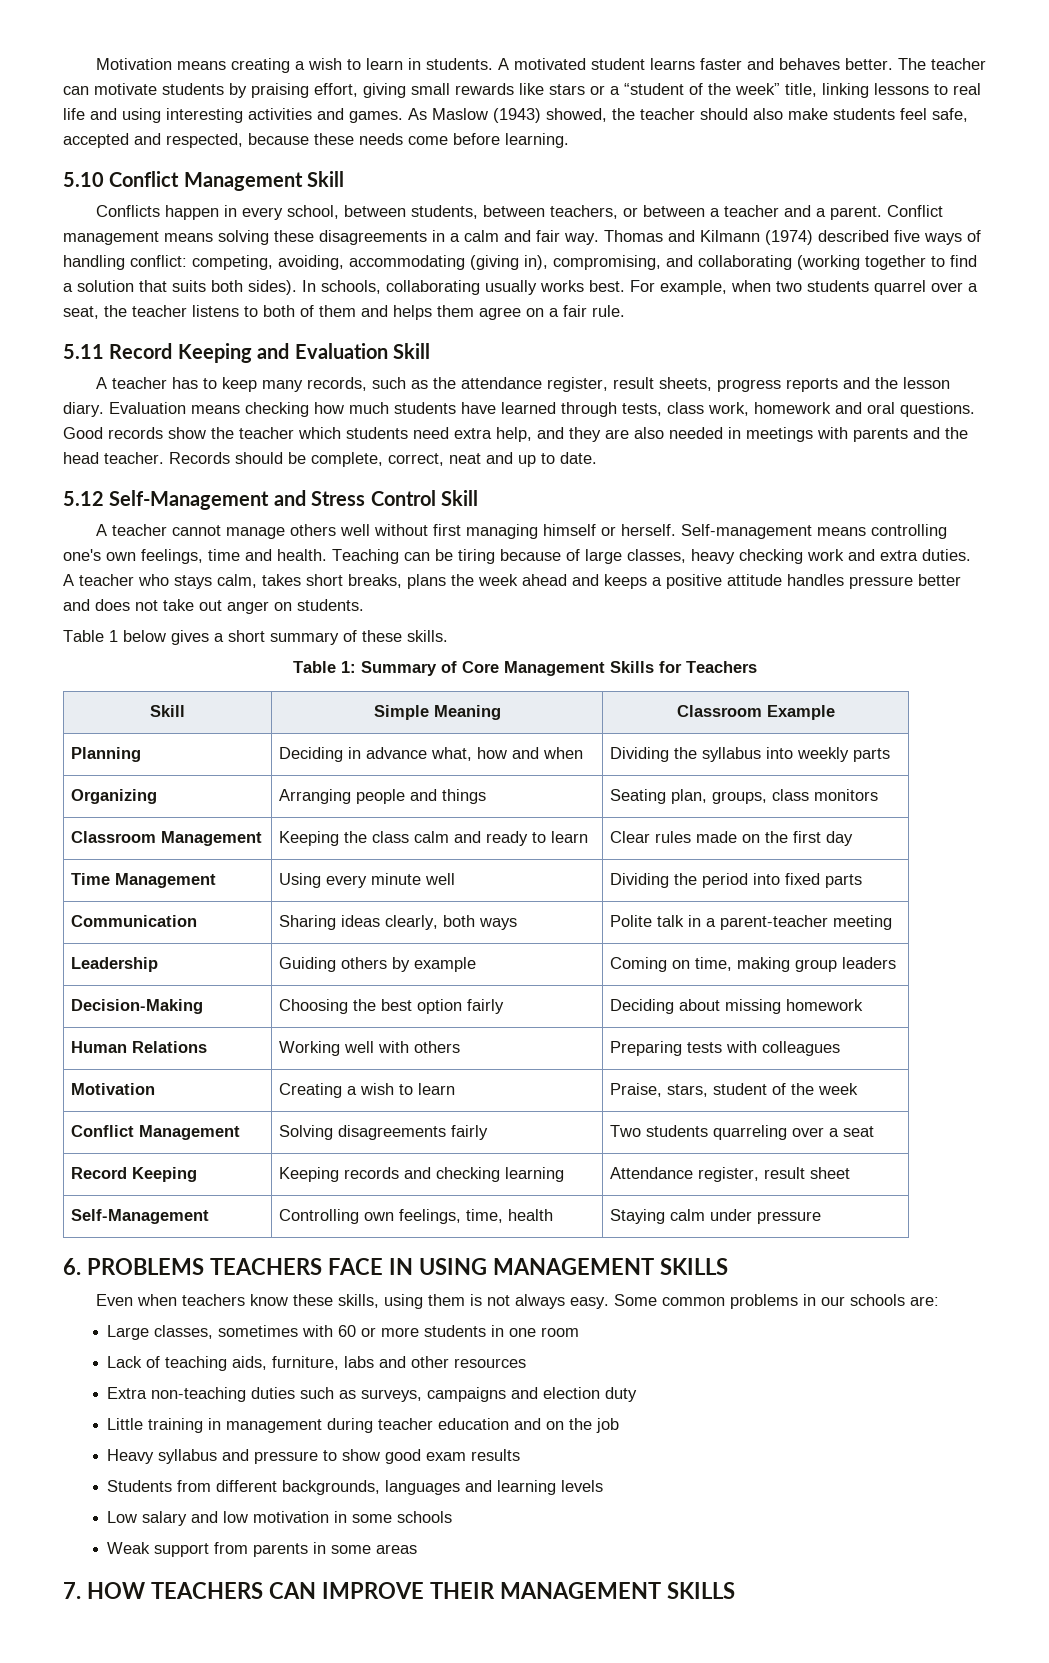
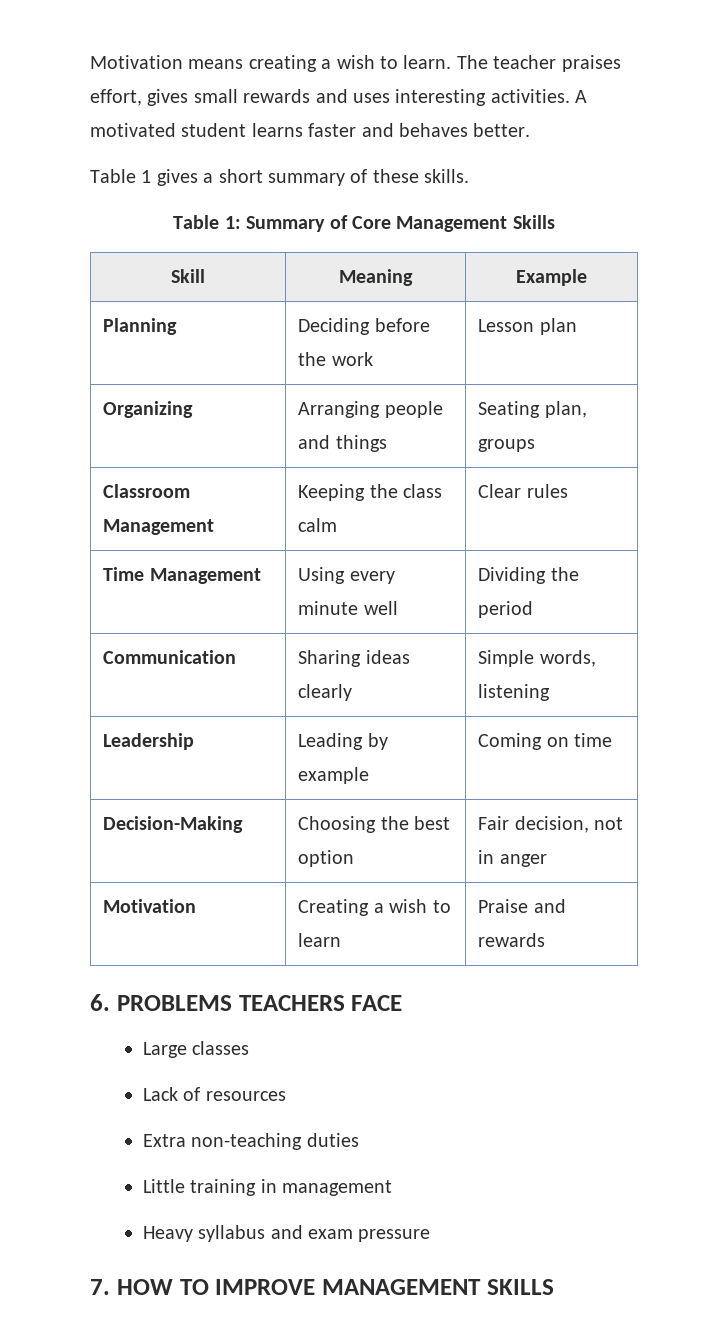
- Motivation means creating a wish to learn in students.
+ Motivation means creating a wish to learn. The teacher praises effort, gives small rewards and uses interesting activities.
- The teacher can motivate students by praising effort, giving small rewards like stars or a “student of the week” title, linking lessons to real life and using interesting activities and games. As Maslow (1943) showed, the teacher should also make students feel safe, accepted and respected, because these needs come before learning.
- 5.10 Conflict Management Skill
- Conflicts happen in every school, between students, between teachers, or between a teacher and a parent. Conflict management means solving these disagreements in a calm and fair way. Thomas and Kilmann (1974) described five ways of handling conflict: competing, avoiding, accommodating (giving in), compromising, and collaborating (working together to find a solution that suits both sides). In schools, collaborating usually works best. For example, when two students quarrel over a seat, the teacher listens to both of them and helps them agree on a fair rule.
- 5.11 Record Keeping and Evaluation Skill
- A teacher has to keep many records, such as the attendance register, result sheets, progress reports and the lesson diary. Evaluation means checking how much students have learned through tests, class work, homework and oral questions. Good records show the teacher which students need extra help, and they are also needed in meetings with parents and the head teacher. Records should be complete, correct, neat and up to date.
- 5.12 Self-Management and Stress Control Skill
- A teacher cannot manage others well without first managing himself or herself. Self-management means controlling one's own feelings, time and health. Teaching can be tiring because of large classes, heavy checking work and extra duties. A teacher who stays calm, takes short breaks, plans the week ahead and keeps a positive attitude handles pressure better and does not take out anger on students.
- Table 1 below gives a short summary of these skills.
+ Table 1 gives a short summary of these skills.
- Table 1: Summary of Core Management Skills for Teachers
+ Table 1: Summary of Core Management Skills
- Skill | Simple Meaning | Classroom Example
+ Skill | Meaning | Example
- Planning | Deciding in advance what, how and when | Dividing the syllabus into weekly parts
+ Planning | Deciding before the work | Lesson plan
- Organizing | Arranging people and things | Seating plan, groups, class monitors
+ Organizing | Arranging people and things | Seating plan, groups
- Classroom Management | Keeping the class calm and ready to learn | Clear rules made on the first day
+ Classroom Management | Keeping the class calm | Clear rules
- Time Management | Using every minute well | Dividing the period into fixed parts
+ Time Management | Using every minute well | Dividing the period
- Communication | Sharing ideas clearly, both ways | Polite talk in a parent-teacher meeting
+ Communication | Sharing ideas clearly | Simple words, listening
- Leadership | Guiding others by example | Coming on time, making group leaders
+ Leadership | Leading by example | Coming on time
- Decision-Making | Choosing the best option fairly | Deciding about missing homework
- Human Relations | Working well with others | Preparing tests with colleagues
+ Decision-Making | Choosing the best option | Fair decision, not in anger
- Motivation | Creating a wish to learn | Praise, stars, student of the week
- Conflict Management | Solving disagreements fairly | Two students quarreling over a seat
- Record Keeping | Keeping records and checking learning | Attendance register, result sheet
- Self-Management | Controlling own feelings, time, health | Staying calm under pressure
- 6. PROBLEMS TEACHERS FACE IN USING MANAGEMENT SKILLS
- Even when teachers know these skills, using them is not always easy. Some common problems in our schools are:
- Large classes, sometimes with 60 or more students in one room
- Lack of teaching aids, furniture, labs and other resources
- Extra non-teaching duties such as surveys, campaigns and election duty
- Little training in management during teacher education and on the job
+ Motivation | Creating a wish to learn | Praise and rewards
+ 6. PROBLEMS TEACHERS FACE
+ Large classes
+ Lack of resources
+ Extra non-teaching duties
+ Little training in management
- Heavy syllabus and pressure to show good exam results
- Students from different backgrounds, languages and learning levels
- Low salary and low motivation in some schools
- Weak support from parents in some areas
- 7. HOW TEACHERS CAN IMPROVE THEIR MANAGEMENT SKILLS
+ Heavy syllabus and exam pressure
+ 7. HOW TO IMPROVE MANAGEMENT SKILLS

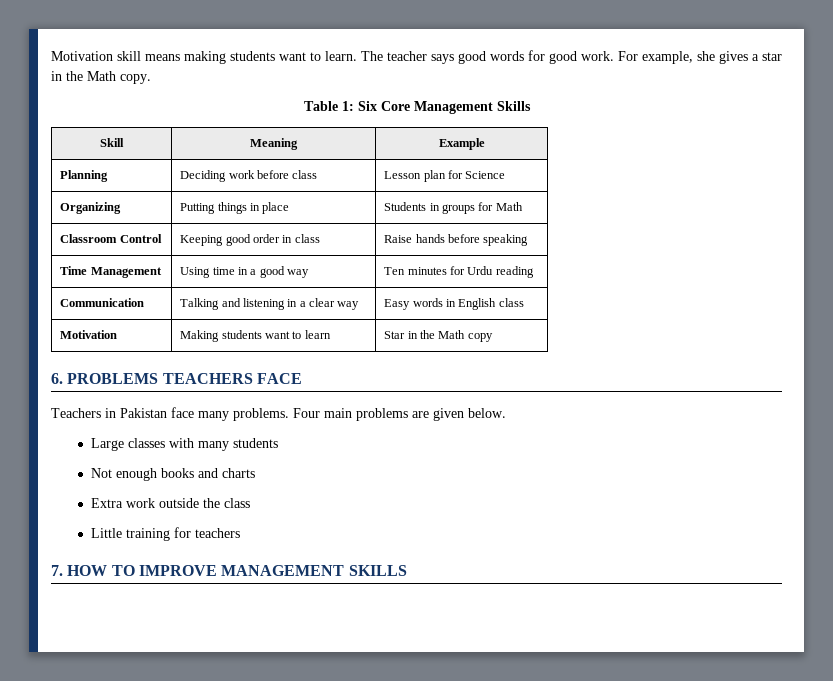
- Motivation means creating a wish to learn. The teacher praises effort, gives small rewards and uses interesting activities. A motivated student learns faster and behaves better.
- Table 1 gives a short summary of these skills.
+ Motivation skill means making students want to learn. The teacher says good words for good work. For example, she gives a star in the Math copy.
- Table 1: Summary of Core Management Skills
+ Table 1: Six Core Management Skills
- Planning | Deciding before the work | Lesson plan
+ Planning | Deciding work before class | Lesson plan for Science
- Organizing | Arranging people and things | Seating plan, groups
+ Organizing | Putting things in place | Students in groups for Math
- Classroom Management | Keeping the class calm | Clear rules
- Time Management | Using every minute well | Dividing the period
- Communication | Sharing ideas clearly | Simple words, listening
- Leadership | Leading by example | Coming on time
- Decision-Making | Choosing the best option | Fair decision, not in anger
- Motivation | Creating a wish to learn | Praise and rewards
+ Classroom Control | Keeping good order in class | Raise hands before speaking
+ Time Management | Using time in a good way | Ten minutes for Urdu reading
+ Communication | Talking and listening in a clear way | Easy words in English class
+ Motivation | Making students want to learn | Star in the Math copy
  6. PROBLEMS TEACHERS FACE
- Large classes
- Lack of resources
- Extra non-teaching duties
- Little training in management
- Heavy syllabus and exam pressure
+ Teachers in Pakistan face many problems. Four main problems are given below.
+ Large classes with many students
+ Not enough books and charts
+ Extra work outside the class
+ Little training for teachers

